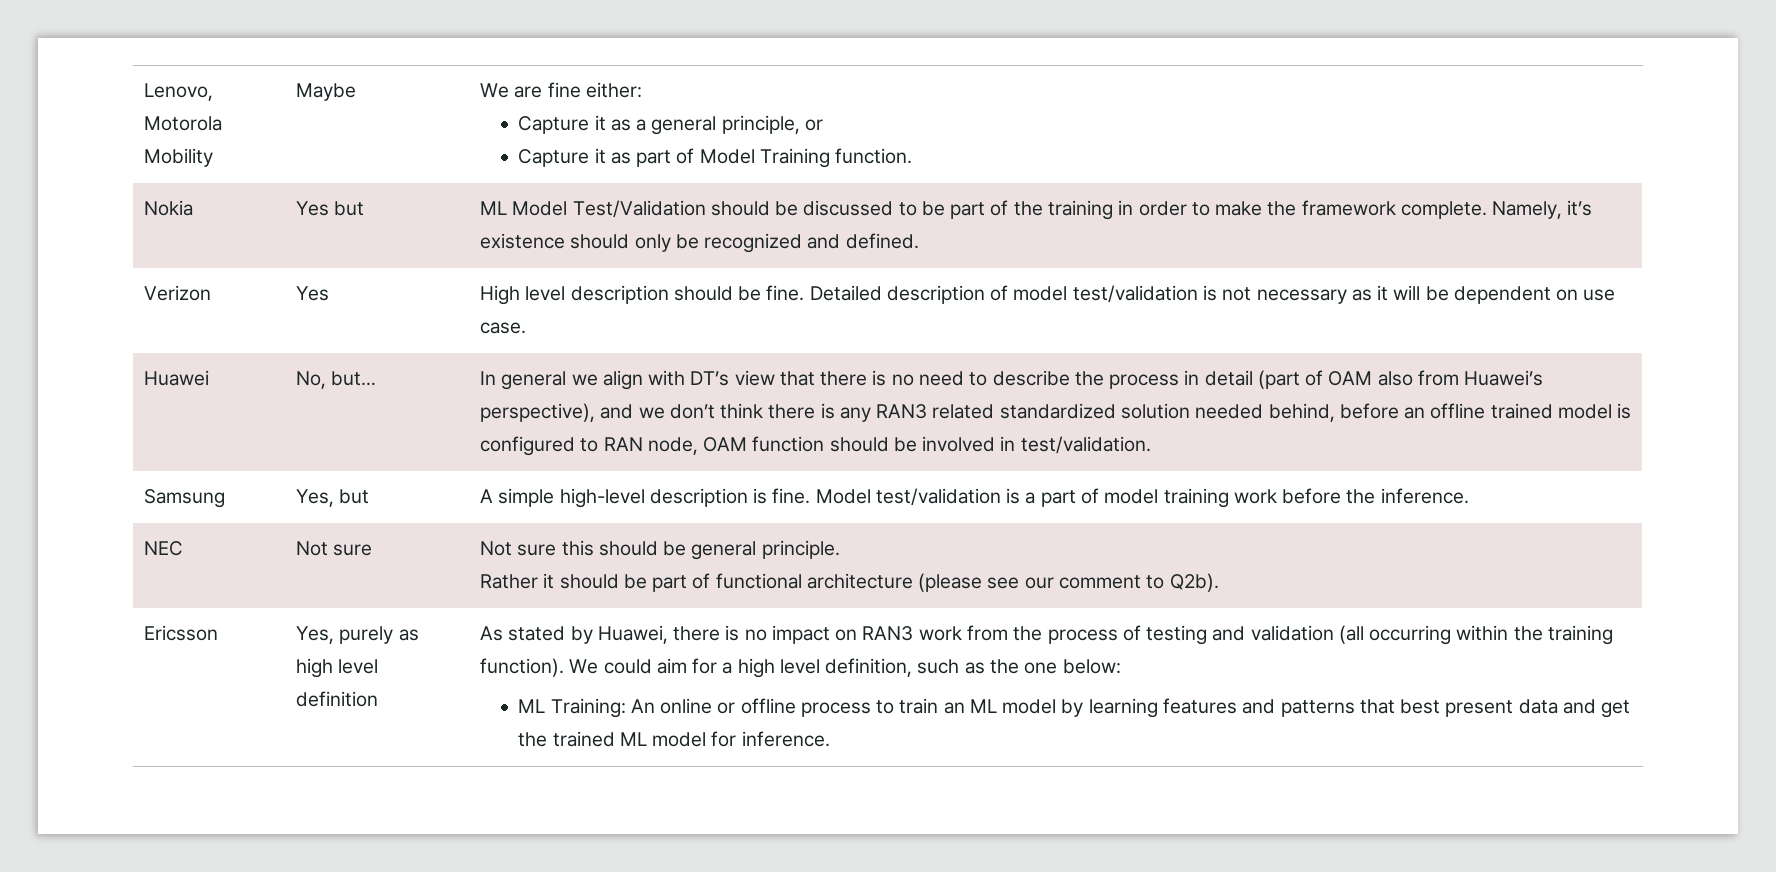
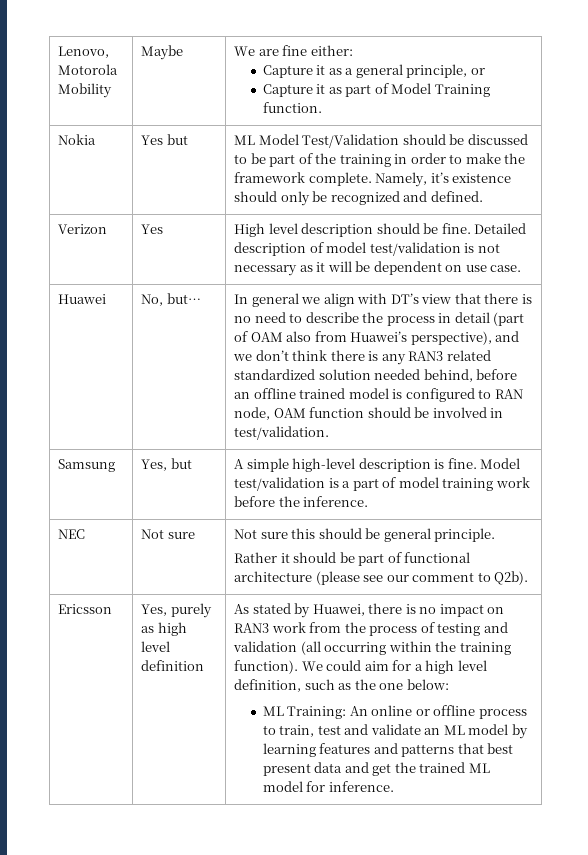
- ML Training: An online or offline process to train an ML model by learning features and patterns that best present data and get the trained ML model for inference.
+ ML Training: An online or offline process to train, test and validate an ML model by learning features and patterns that best present data and get the trained ML model for inference.

